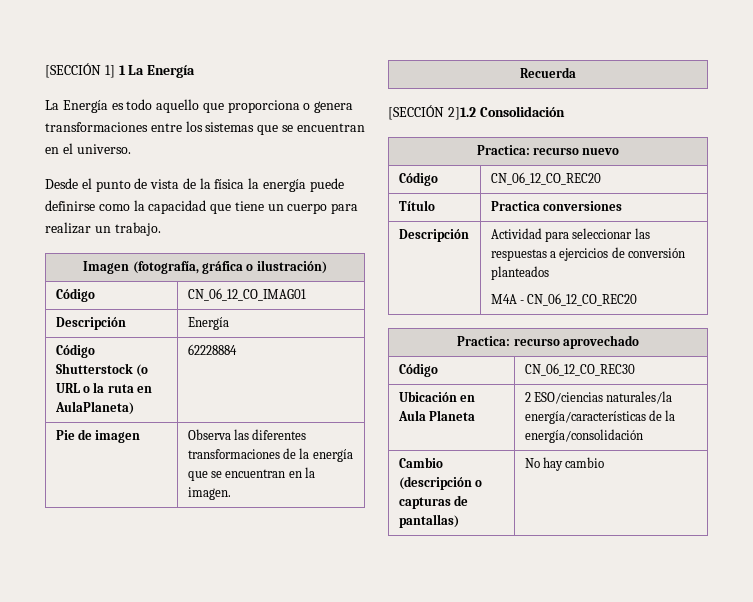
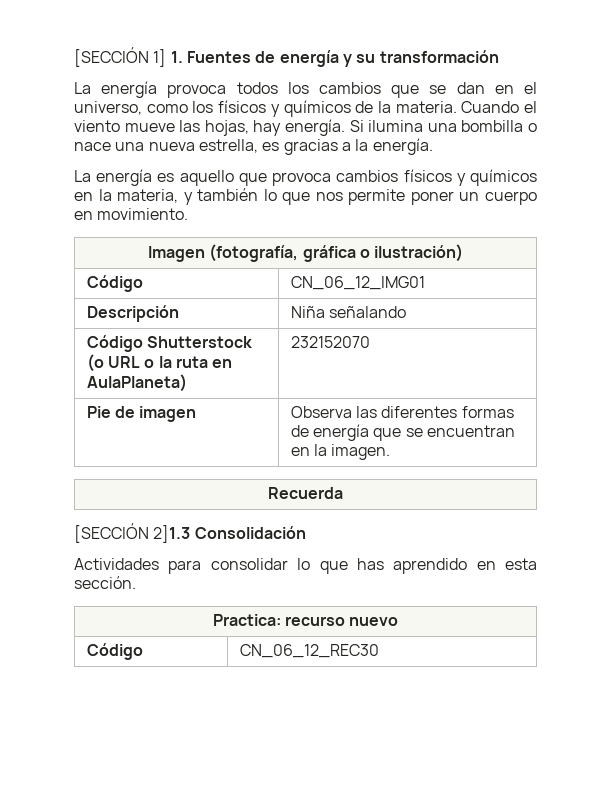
- [SECCIÓN 1] 1 La Energía
- La Energía es todo aquello que proporciona o genera transformaciones entre los sistemas que se encuentran en el universo.
- Desde el punto de vista de la física la energía puede definirse como la capacidad que tiene un cuerpo para realizar un trabajo.
+ [SECCIÓN 1] 1. Fuentes de energía y su transformación
+ La energía provoca todos los cambios que se dan en el universo, como los físicos y químicos de la materia. Cuando el viento mueve las hojas, hay energía. Si ilumina una bombilla o nace una nueva estrella, es gracias a la energía.
+ La energía es aquello que provoca cambios físicos y químicos en la materia, y también lo que nos permite poner un cuerpo en movimiento.
- Código | CN_06_12_CO_IMAG01
- Descripción | Energía
+ Código | CN_06_12_IMG01
+ Descripción | Niña señalando
- Código Shutterstock (o URL o la ruta en AulaPlaneta) | 62228884
+ Código Shutterstock (o URL o la ruta en AulaPlaneta) | 232152070
- Pie de imagen | Observa las diferentes transformaciones de la energía que se encuentran en la imagen.
+ Pie de imagen | Observa las diferentes formas de energía que se encuentran en la imagen.
- [SECCIÓN 2]1.2 Consolidación
+ [SECCIÓN 2]1.3 Consolidación
+ Actividades para consolidar lo que has aprendido en esta sección.
  Practica: recurso nuevo
- Código | CN_06_12_CO_REC20
- Título | Practica conversiones
- Descripción | Actividad para seleccionar las respuestas a ejercicios de conversión planteados
- M4A - CN_06_12_CO_REC20
- Practica: recurso aprovechado
- Código | CN_06_12_CO_REC30
- Ubicación en Aula Planeta | 2 ESO/ciencias naturales/la energía/características de la energía/consolidación
- Cambio (descripción o capturas de pantallas) | No hay cambio
+ Código | CN_06_12_REC30

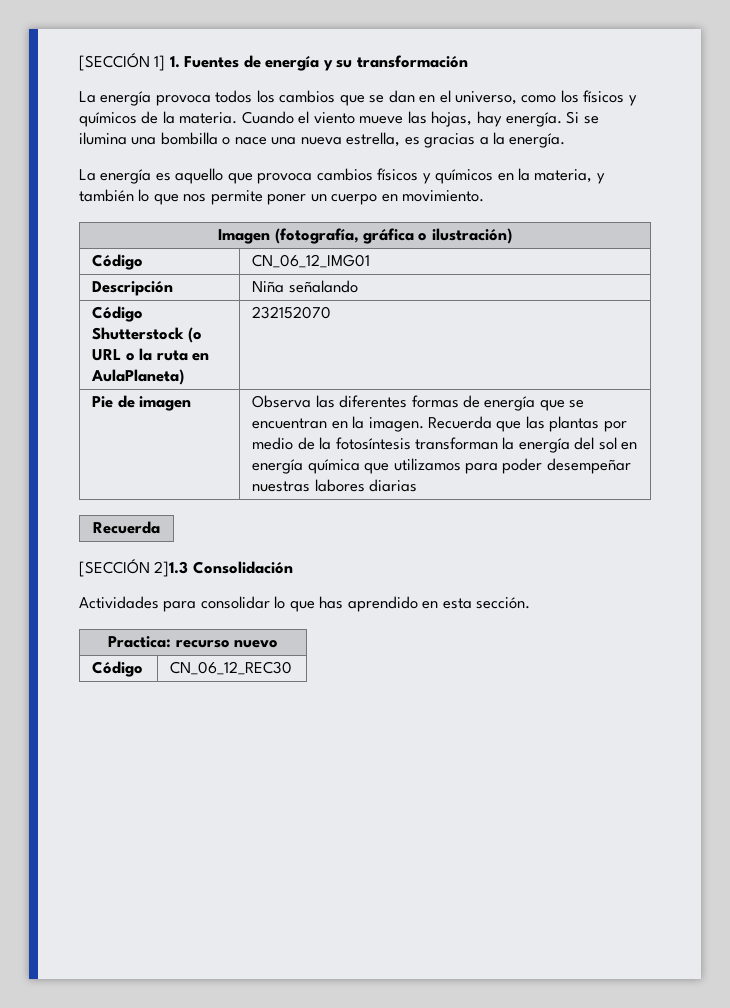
- Si ilumina una bombilla o nace una nueva estrella, es gracias a la energía.
+ Si se ilumina una bombilla o nace una nueva estrella, es gracias a la energía.
- Pie de imagen | Observa las diferentes formas de energía que se encuentran en la imagen.
+ Pie de imagen | Observa las diferentes formas de energía que se encuentran en la imagen. Recuerda que las plantas por medio de la fotosíntesis transforman la energía del sol en energía química que utilizamos para poder desempeñar nuestras labores diarias

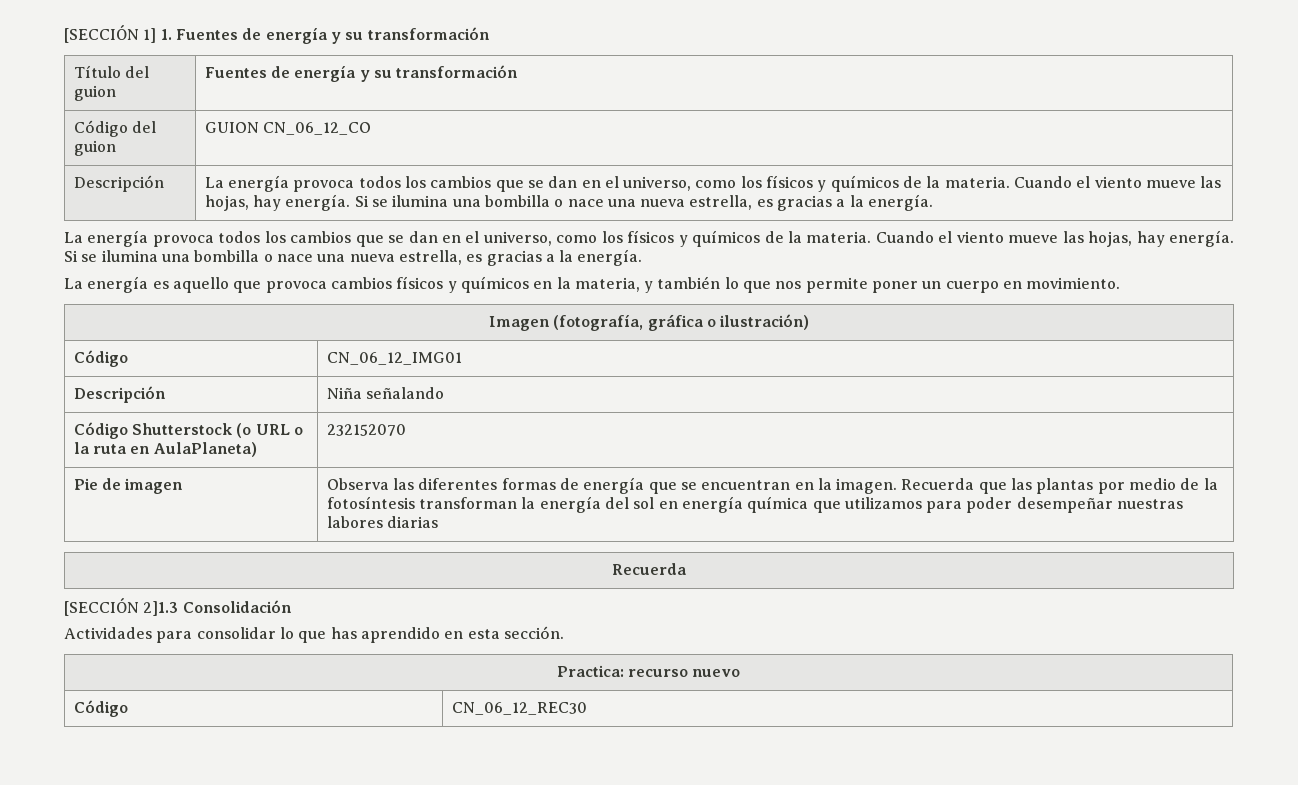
+ Título del guion | Fuentes de energía y su transformación
+ Código del guion | GUION CN_06_12_CO
+ Descripción | La energía provoca todos los cambios que se dan en el universo, como los físicos y químicos de la materia. Cuando el viento mueve las hojas, hay energía. Si se ilumina una bombilla o nace una nueva estrella, es gracias a la energía.

